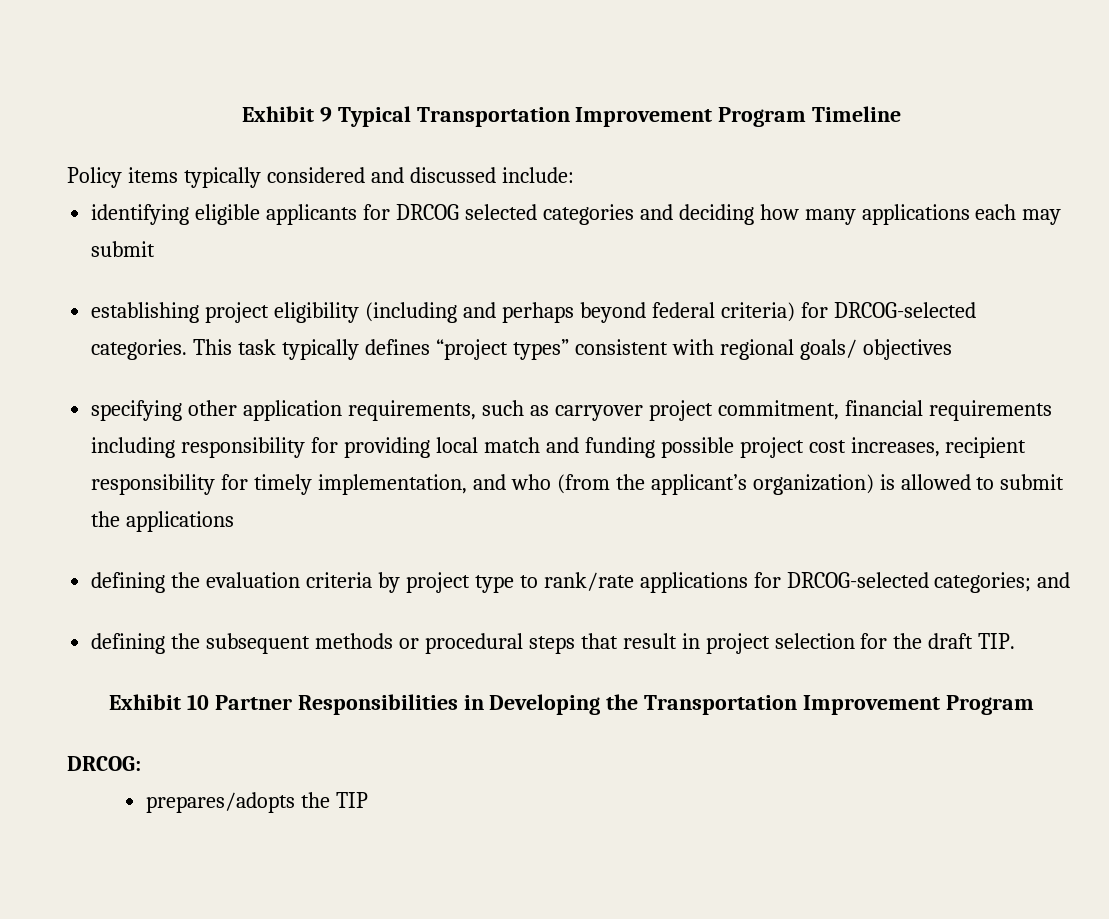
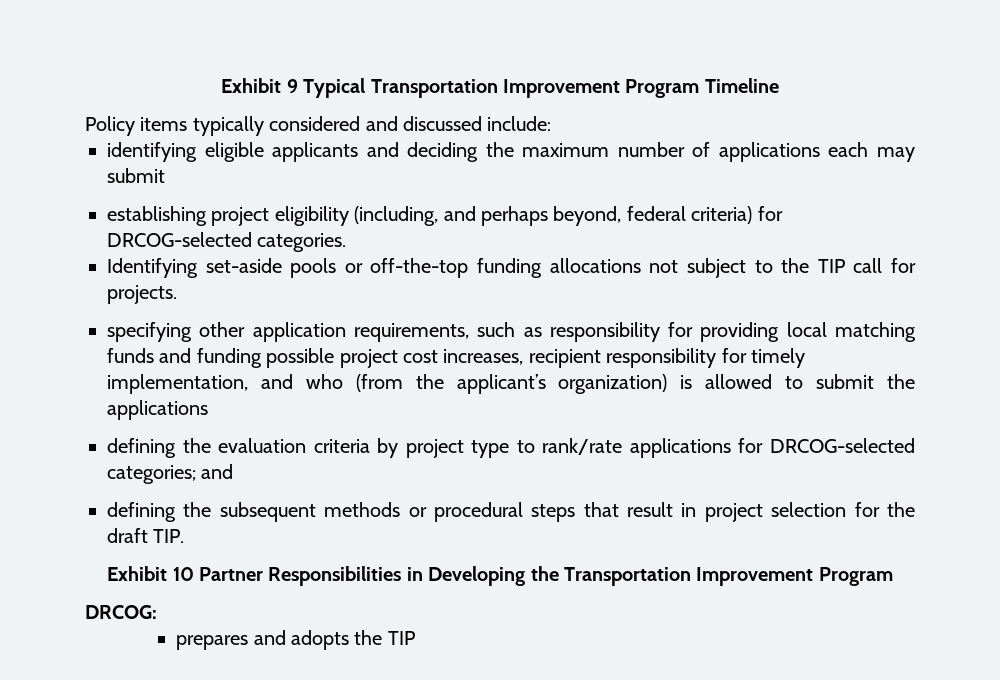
- identifying eligible applicants for DRCOG selected categories and deciding how many applications each may submit
+ identifying eligible applicants and deciding the maximum number of applications each may submit
- establishing project eligibility (including and perhaps beyond federal criteria) for DRCOG-selected categories. This task typically defines “project types” consistent with regional goals/ objectives
+ establishing project eligibility (including, and perhaps beyond, federal criteria) for DRCOG-selected categories.
+ Identifying set-aside pools or off-the-top funding allocations not subject to the TIP call for projects.
- specifying other application requirements, such as carryover project commitment, financial requirements including responsibility for providing local match and funding possible project cost increases, recipient responsibility for timely implementation, and who (from the applicant’s organization) is allowed to submit the applications
+ specifying other application requirements, such as responsibility for providing local matching funds and funding possible project cost increases, recipient responsibility for timely implementation, and who (from the applicant’s organization) is allowed to submit the applications
- prepares/adopts the TIP
+ prepares and adopts the TIP

